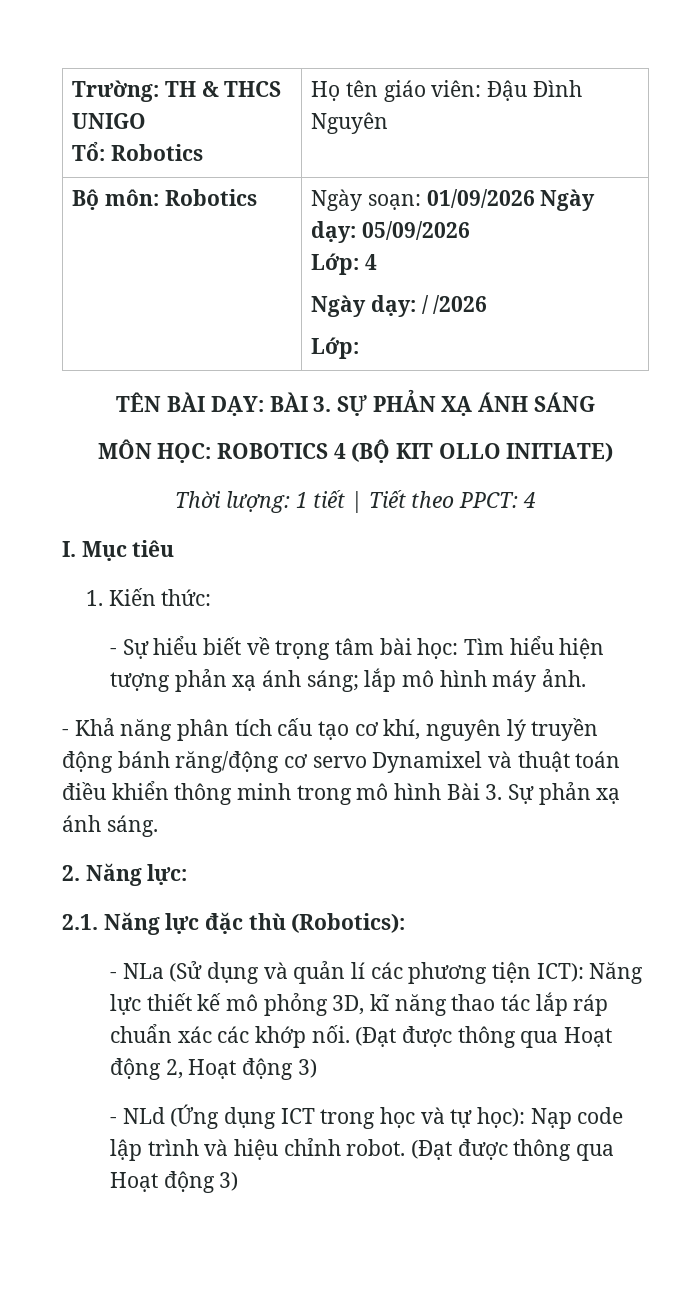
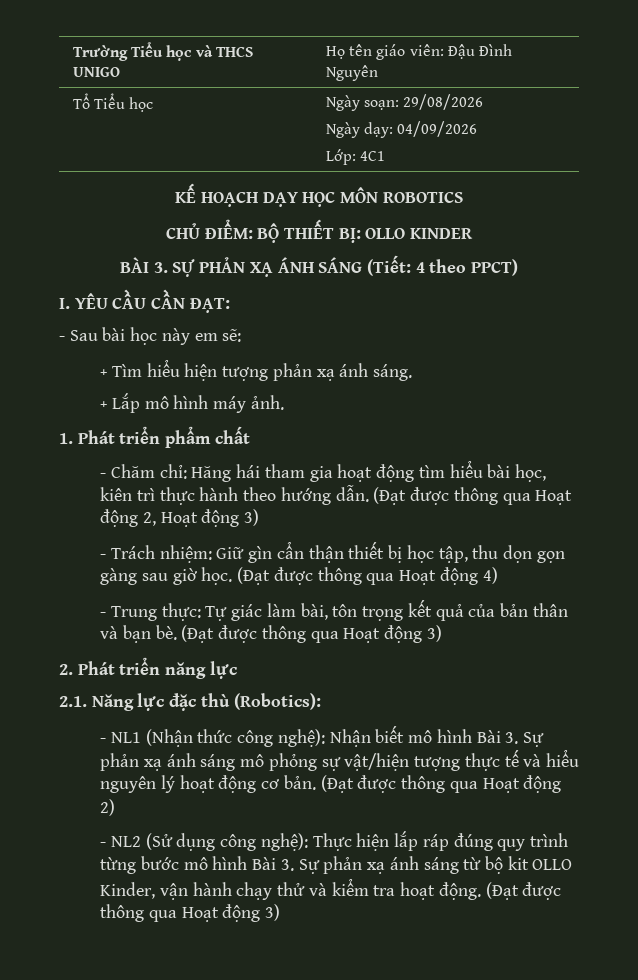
- Trường: TH & THCS UNIGO
- Tổ: Robotics | Họ tên giáo viên: Đậu Đình Nguyên
+ Trường Tiểu học và THCS UNIGO | Họ tên giáo viên: Đậu Đình Nguyên
- Bộ môn: Robotics | Ngày soạn: 01/09/2026 Ngày dạy: 05/09/2026
- Lớp: 4
- Ngày dạy: / /2026
- Lớp:
- TÊN BÀI DẠY: BÀI 3. SỰ PHẢN XẠ ÁNH SÁNG
- MÔN HỌC: ROBOTICS 4 (BỘ KIT OLLO INITIATE)
- Thời lượng: 1 tiết | Tiết theo PPCT: 4
- I. Mục tiêu
- 1. Kiến thức:
- - Sự hiểu biết về trọng tâm bài học: Tìm hiểu hiện tượng phản xạ ánh sáng; lắp mô hình máy ảnh.
+ Tổ Tiểu học | Ngày soạn: 29/08/2026
+ Ngày dạy: 04/09/2026
+ Lớp: 4C1
+ KẾ HOẠCH DẠY HỌC MÔN ROBOTICS
+ CHỦ ĐIỂM: BỘ THIẾT BỊ: OLLO KINDER
+ BÀI 3. SỰ PHẢN XẠ ÁNH SÁNG (Tiết: 4 theo PPCT)
+ I. YÊU CẦU CẦN ĐẠT:
+ - Sau bài học này em sẽ:
+ + Tìm hiểu hiện tượng phản xạ ánh sáng.
+ + Lắp mô hình máy ảnh.
- - Khả năng phân tích cấu tạo cơ khí, nguyên lý truyền động bánh răng/động cơ servo Dynamixel và thuật toán điều khiển thông minh trong mô hình Bài 3. Sự phản xạ ánh sáng.
- 2. Năng lực:
- 2.1. Năng lực đặc thù (Robotics):
- - NLa (Sử dụng và quản lí các phương tiện ICT): Năng lực thiết kế mô phỏng 3D, kĩ năng thao tác lắp ráp chuẩn xác các khớp nối.
+ 1. Phát triển phẩm chất
+ - Chăm chỉ: Hăng hái tham gia hoạt động tìm hiểu bài học, kiên trì thực hành theo hướng dẫn.
- - NLd (Ứng dụng ICT trong học và tự học): Nạp code lập trình và hiệu chỉnh robot. (Đạt được thông qua Hoạt động 3)
+ - Trách nhiệm: Giữ gìn cẩn thận thiết bị học tập, thu dọn gọn gàng sau giờ học. (Đạt được thông qua Hoạt động 4)
+ - Trung thực: Tự giác làm bài, tôn trọng kết quả của bản thân và bạn bè. (Đạt được thông qua Hoạt động 3)
+ 2. Phát triển năng lực
+ 2.1. Năng lực đặc thù (Robotics):
+ - NL1 (Nhận thức công nghệ): Nhận biết mô hình Bài 3. Sự phản xạ ánh sáng mô phỏng sự vật/hiện tượng thực tế và hiểu nguyên lý hoạt động cơ bản. (Đạt được thông qua Hoạt động 2)
+ - NL2 (Sử dụng công nghệ): Thực hiện lắp ráp đúng quy trình từng bước mô hình Bài 3. Sự phản xạ ánh sáng từ bộ kit OLLO Kinder, vận hành chạy thử và kiểm tra hoạt động. (Đạt được thông qua Hoạt động 3)

